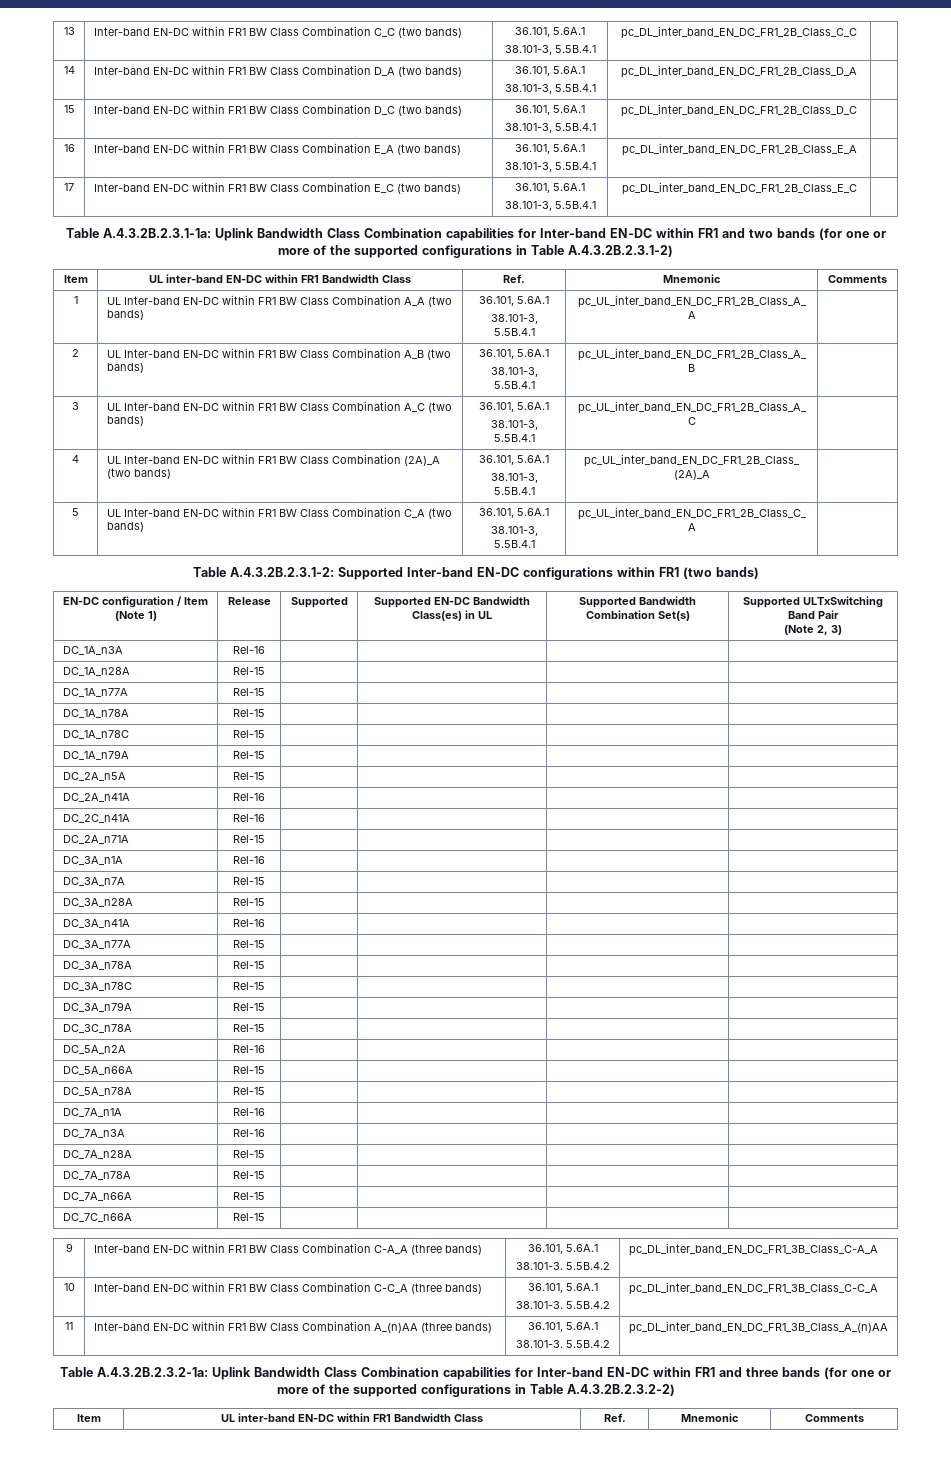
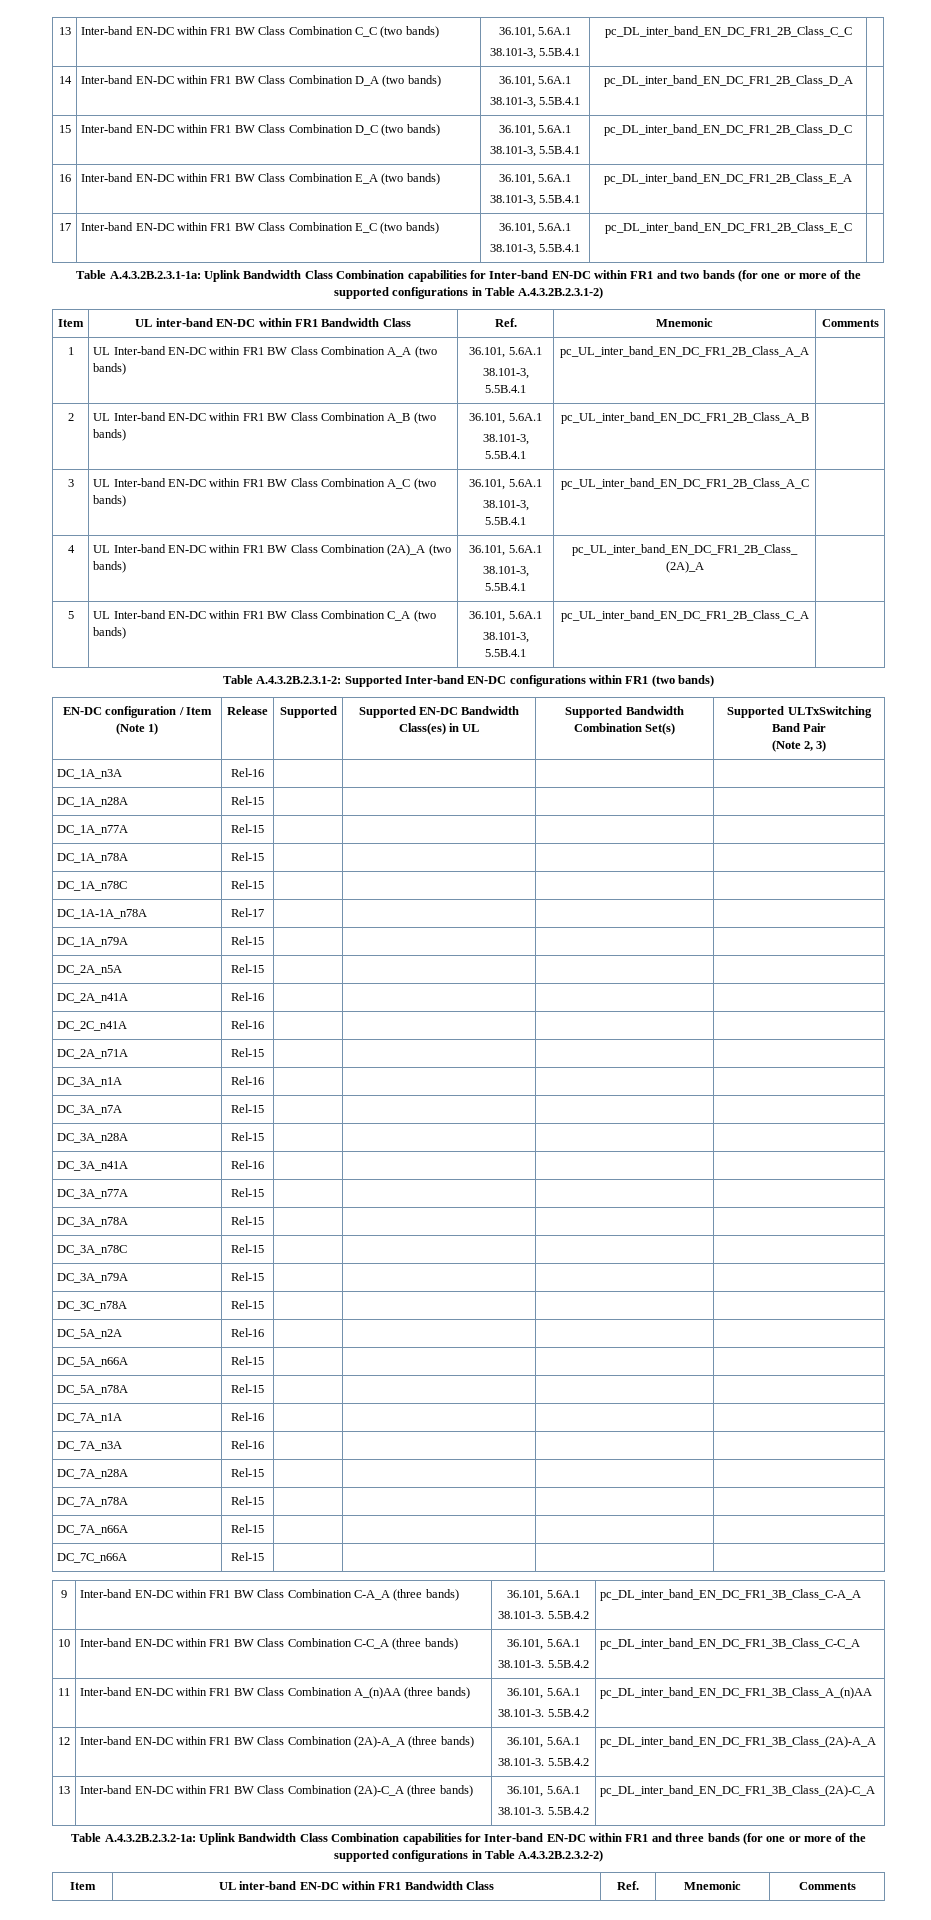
+ DC_1A-1A_n78A | Rel-17 | | | |
+ 12 | Inter-band EN-DC within FR1 BW Class Combination (2A)-A_A (three bands) | 36.101, 5.6A.1
+ 38.101-3. 5.5B.4.2 | pc_DL_inter_band_EN_DC_FR1_3B_Class_(2A)-A_A
+ 13 | Inter-band EN-DC within FR1 BW Class Combination (2A)-C_A (three bands) | 36.101, 5.6A.1
+ 38.101-3. 5.5B.4.2 | pc_DL_inter_band_EN_DC_FR1_3B_Class_(2A)-C_A

